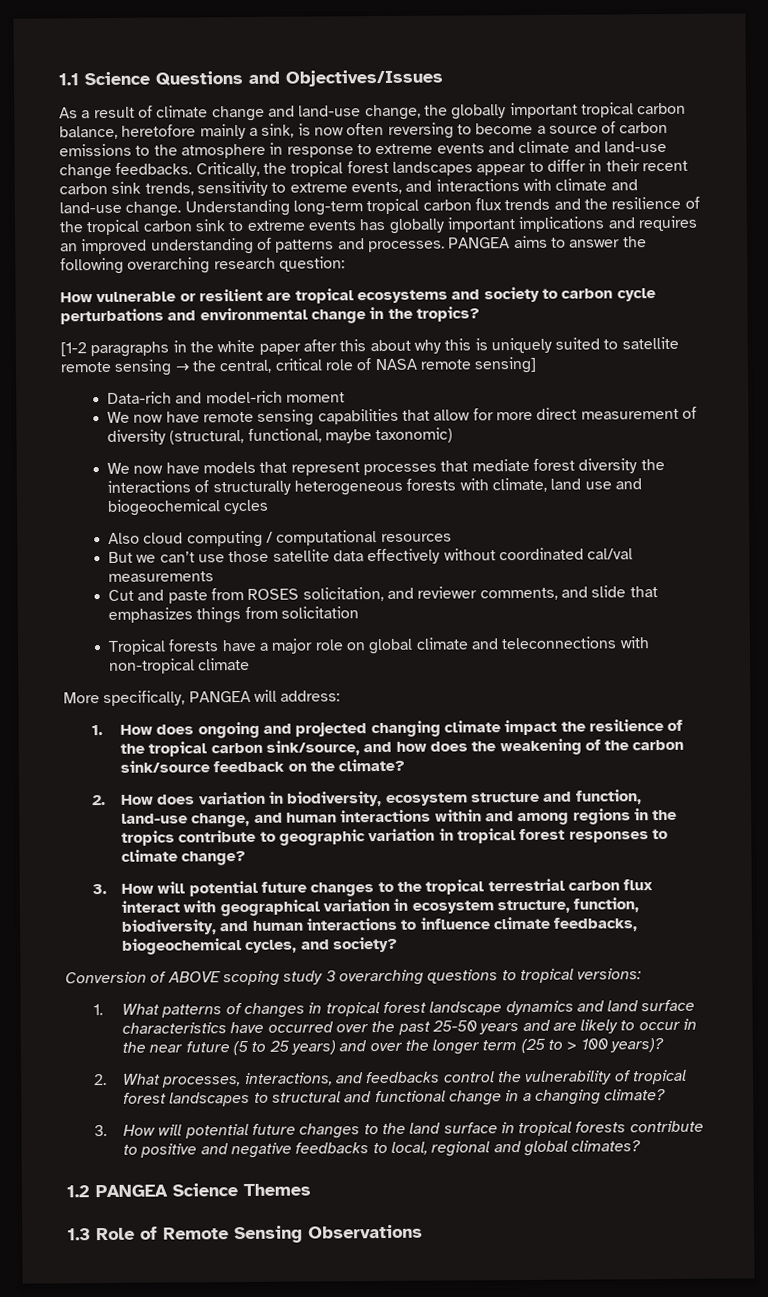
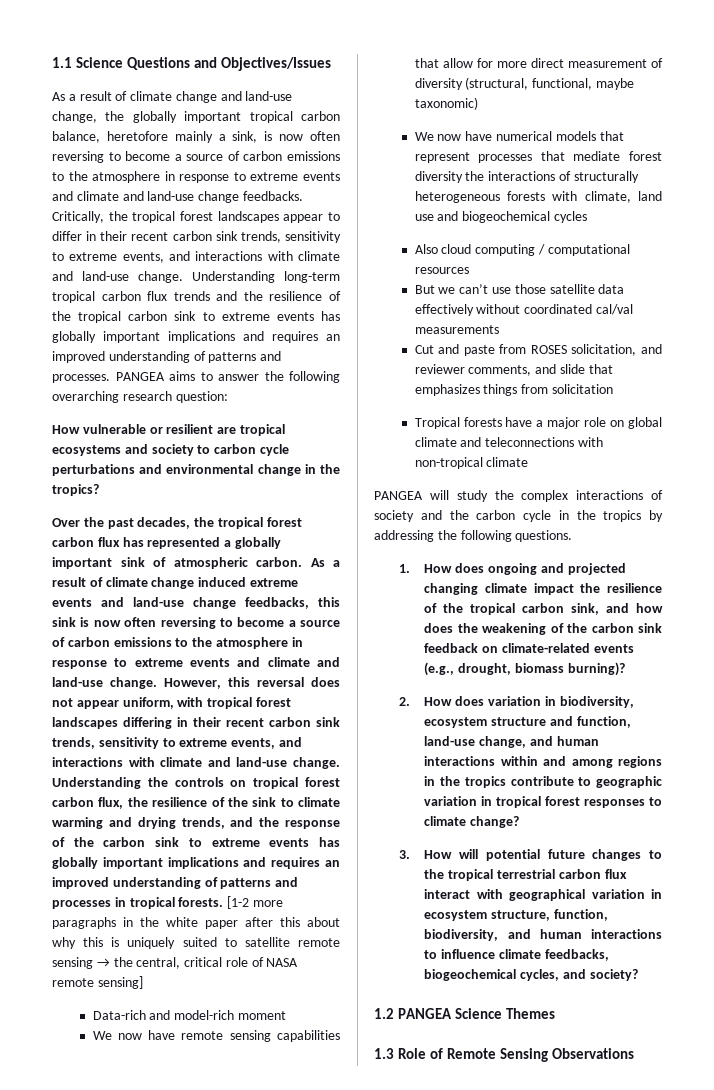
- [1-2 paragraphs in the white paper after this about why this is uniquely suited to satellite remote sensing → the central, critical role of NASA remote sensing]
+ Over the past decades, the tropical forest carbon flux has represented a globally important sink of atmospheric carbon. As a result of climate change induced extreme events and land-use change feedbacks, this sink is now often reversing to become a source of carbon emissions to the atmosphere in response to extreme events and climate and land-use change. However, this reversal does not appear uniform, with tropical forest landscapes differing in their recent carbon sink trends, sensitivity to extreme events, and interactions with climate and land-use change. Understanding the controls on tropical forest carbon flux, the resilience of the sink to climate warming and drying trends, and the response of the carbon sink to extreme events has globally important implications and requires an improved understanding of patterns and processes in tropical forests. [1-2 more paragraphs in the white paper after this about why this is uniquely suited to satellite remote sensing → the central, critical role of NASA remote sensing]
- We now have models that represent processes that mediate forest diversity the interactions of structurally heterogeneous forests with climate, land use and biogeochemical cycles
+ We now have numerical models that represent processes that mediate forest diversity the interactions of structurally heterogeneous forests with climate, land use and biogeochemical cycles
- More specifically, PANGEA will address:
+ PANGEA will study the complex interactions of society and the carbon cycle in the tropics by addressing the following questions.
- 1. How does ongoing and projected changing climate impact the resilience of the tropical carbon sink/source, and how does the weakening of the carbon sink/source feedback on the climate?
+ 1. How does ongoing and projected changing climate impact the resilience of the tropical carbon sink, and how does the weakening of the carbon sink feedback on climate-related events (e.g., drought, biomass burning)?
- Conversion of ABOVE scoping study 3 overarching questions to tropical versions:
- 1. What patterns of changes in tropical forest landscape dynamics and land surface characteristics have occurred over the past 25-50 years and are likely to occur in the near future (5 to 25 years) and over the longer term (25 to > 100 years)?
- 2. What processes, interactions, and feedbacks control the vulnerability of tropical forest landscapes to structural and functional change in a changing climate?
- 3. How will potential future changes to the land surface in tropical forests contribute to positive and negative feedbacks to local, regional and global climates?

